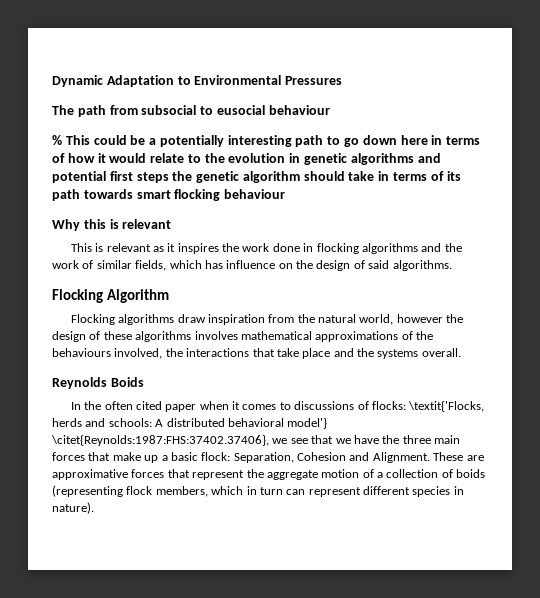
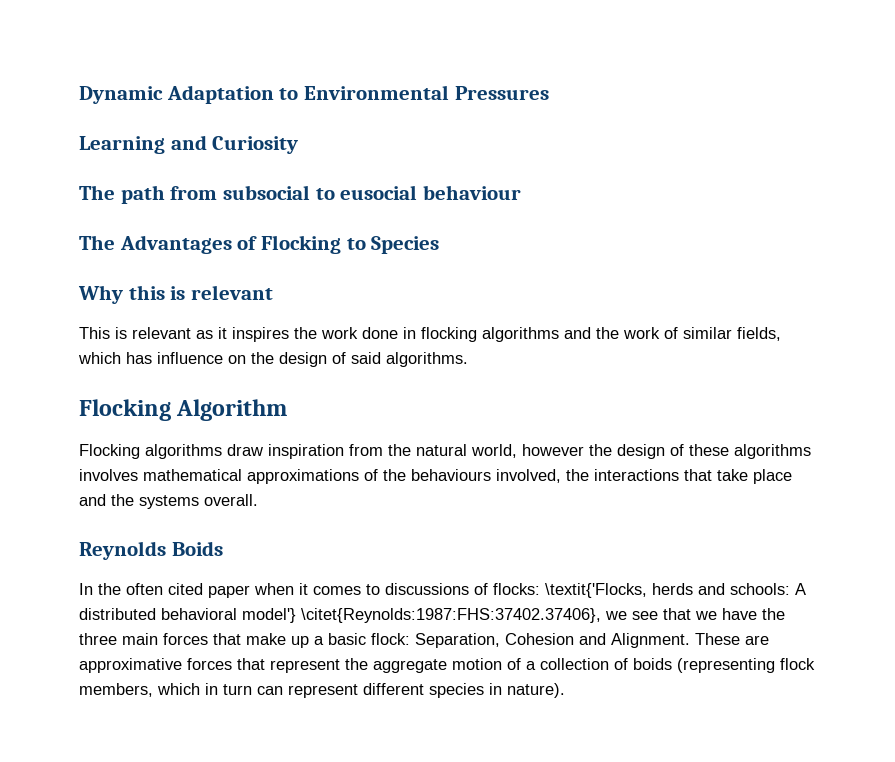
+ Learning and Curiosity
- % This could be a potentially interesting path to go down here in terms of how it would relate to the evolution in genetic algorithms and potential first steps the genetic algorithm should take in terms of its path towards smart flocking behaviour
+ The Advantages of Flocking to Species

